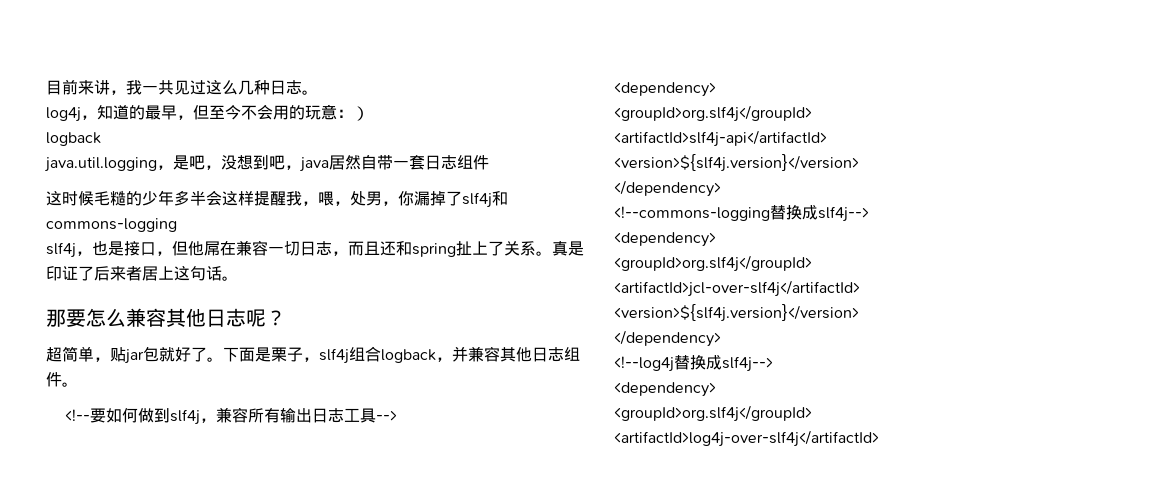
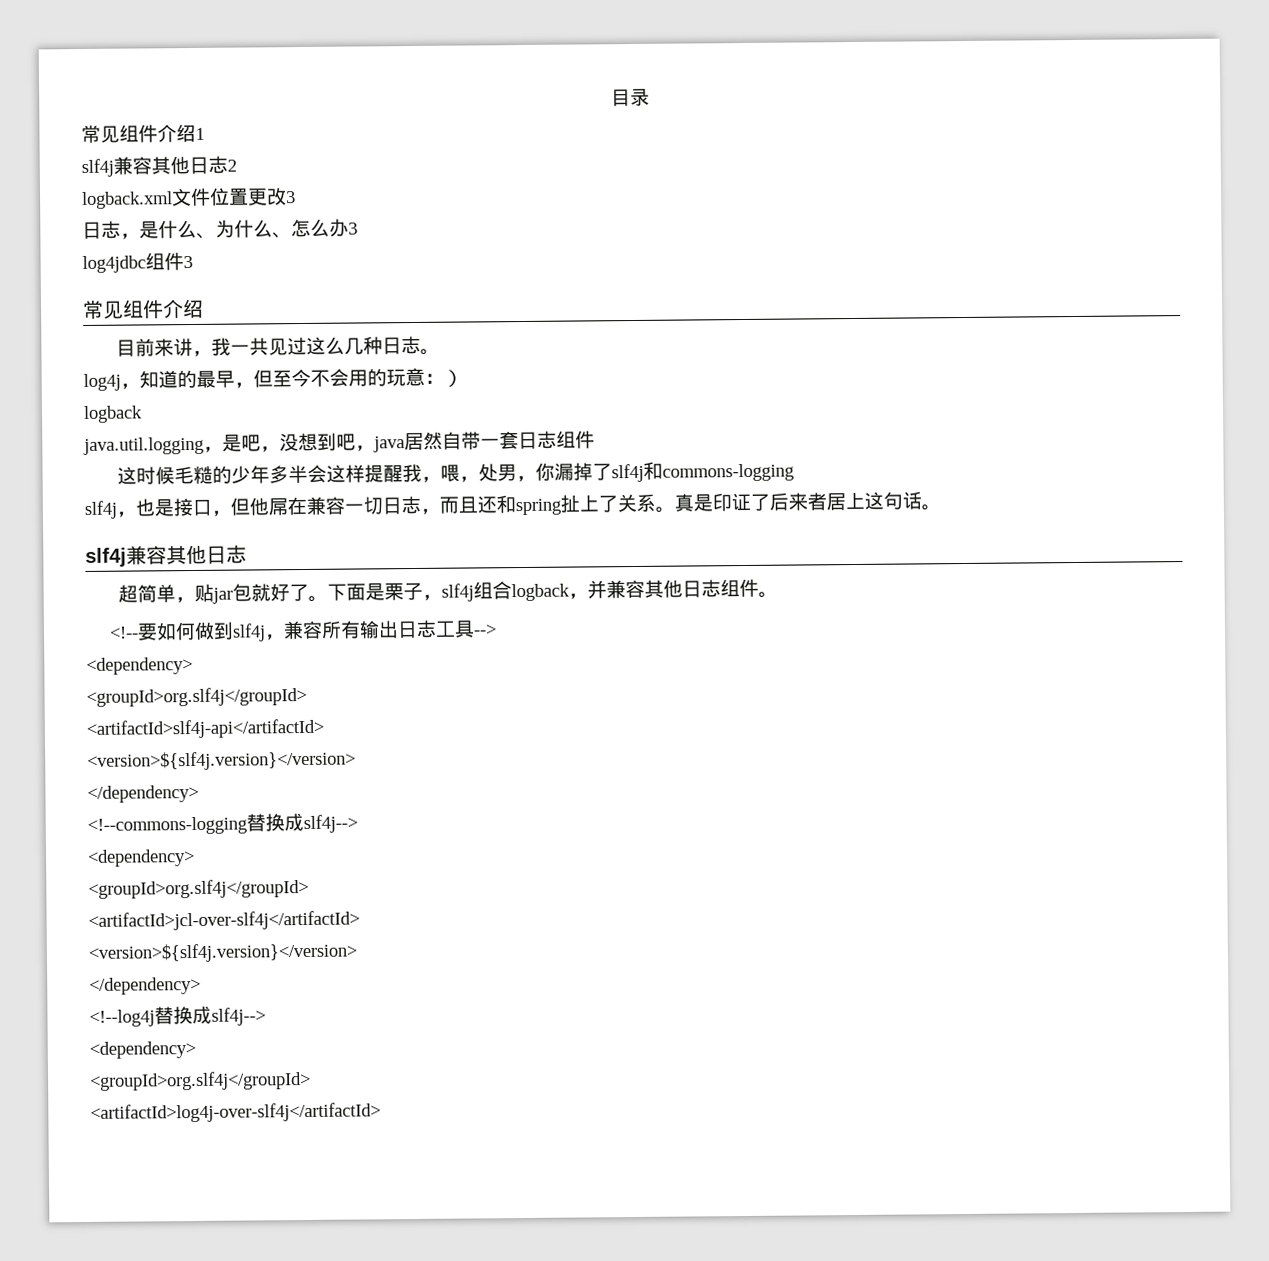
+ 目录
+ 常见组件介绍1
+ slf4j兼容其他日志2
+ logback.xml文件位置更改3
+ 日志，是什么、为什么、怎么办3
+ log4jdbc组件3
+ 常见组件介绍
  真是印证了后来者居上这句话。
- 那要怎么兼容其他日志呢？
+ slf4j兼容其他日志

